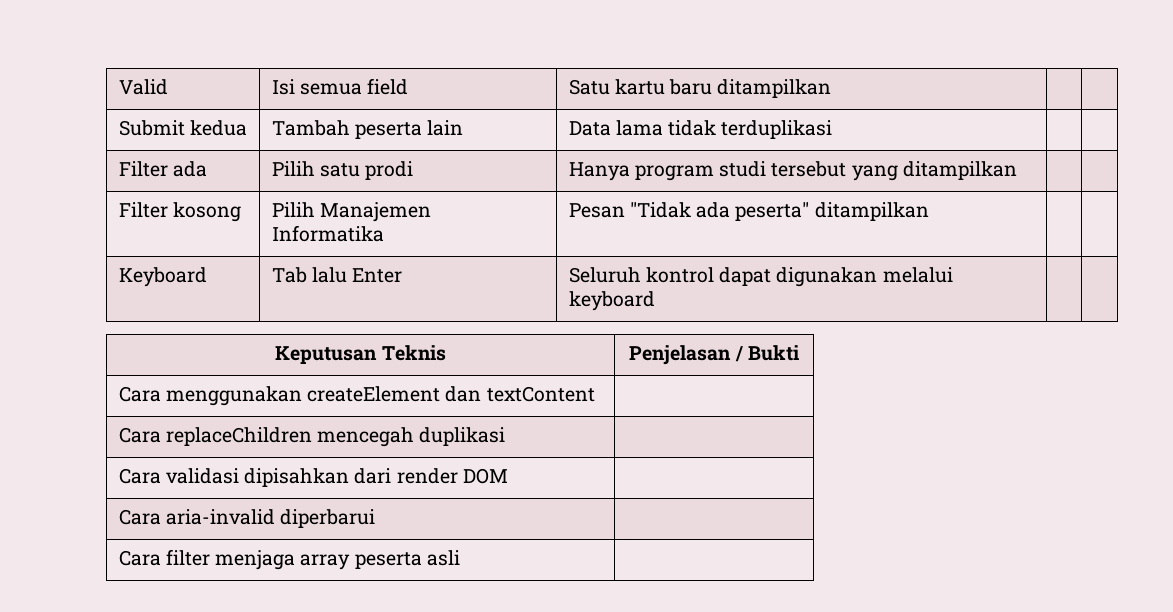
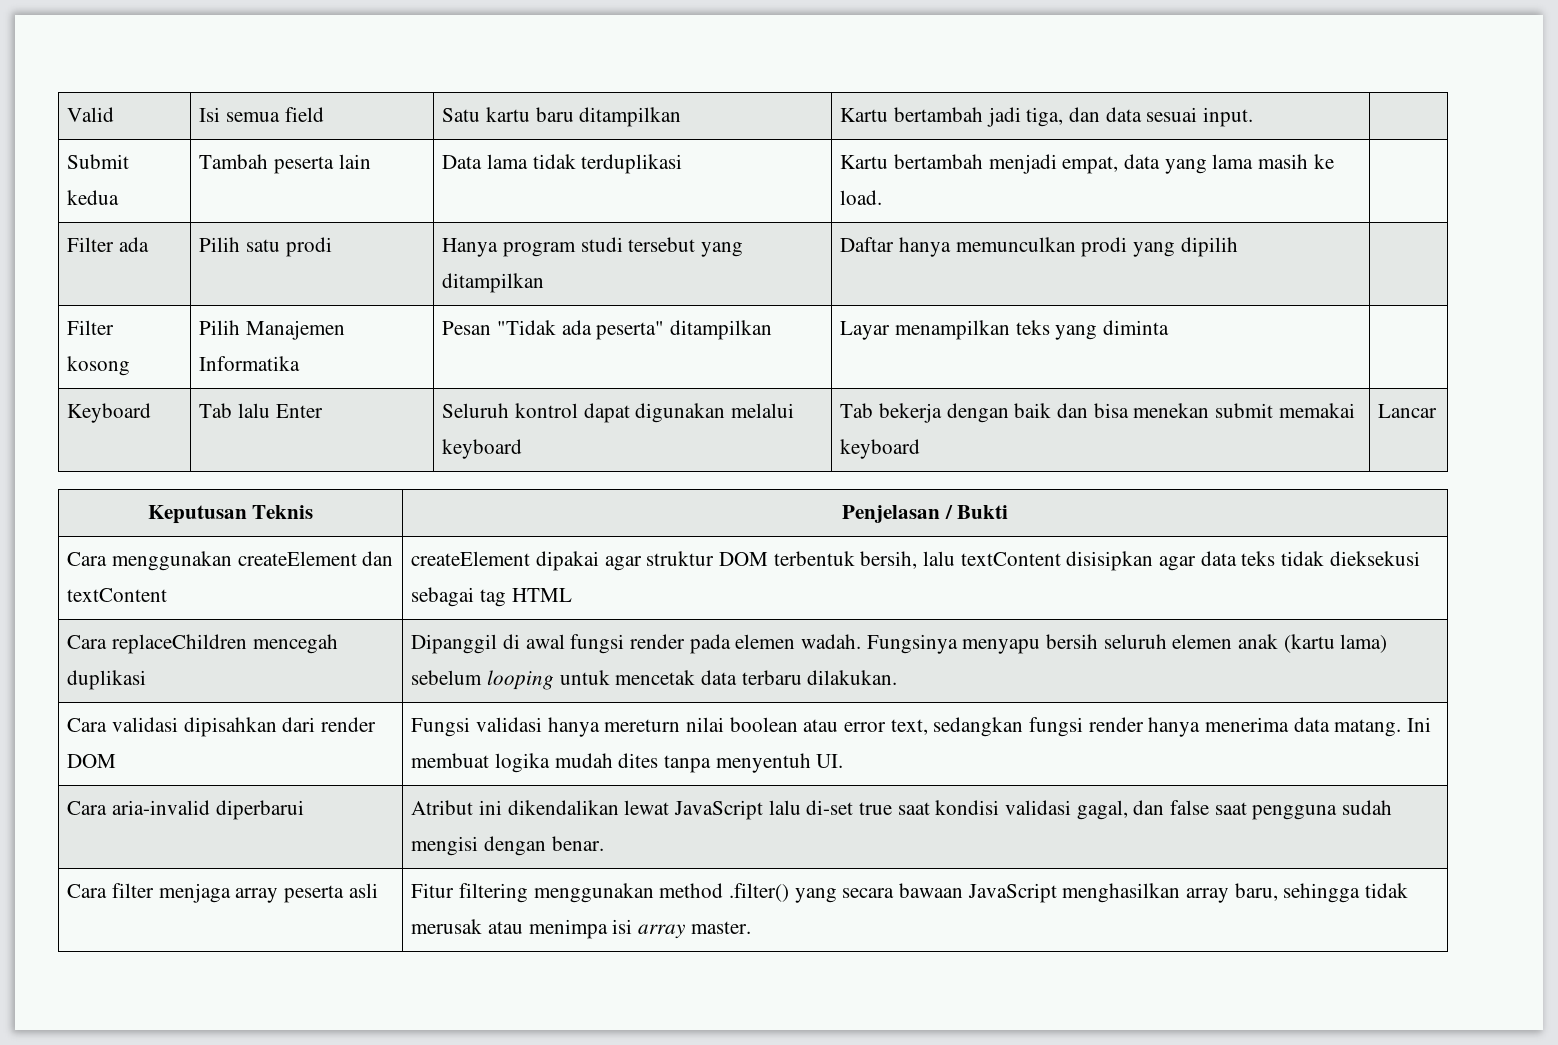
- Valid | Isi semua field | Satu kartu baru ditampilkan | |
+ Valid | Isi semua field | Satu kartu baru ditampilkan | Kartu bertambah jadi tiga, dan data sesuai input. |
- Submit kedua | Tambah peserta lain | Data lama tidak terduplikasi | |
+ Submit kedua | Tambah peserta lain | Data lama tidak terduplikasi | Kartu bertambah menjadi empat, data yang lama masih ke load. |
- Filter ada | Pilih satu prodi | Hanya program studi tersebut yang ditampilkan | |
+ Filter ada | Pilih satu prodi | Hanya program studi tersebut yang ditampilkan | Daftar hanya memunculkan prodi yang dipilih |
- Filter kosong | Pilih Manajemen Informatika | Pesan "Tidak ada peserta" ditampilkan | |
+ Filter kosong | Pilih Manajemen Informatika | Pesan "Tidak ada peserta" ditampilkan | Layar menampilkan teks yang diminta |
- Keyboard | Tab lalu Enter | Seluruh kontrol dapat digunakan melalui keyboard | |
+ Keyboard | Tab lalu Enter | Seluruh kontrol dapat digunakan melalui keyboard | Tab bekerja dengan baik dan bisa menekan submit memakai keyboard | Lancar
- Cara menggunakan createElement dan textContent |
- Cara replaceChildren mencegah duplikasi |
+ Cara menggunakan createElement dan textContent | createElement dipakai agar struktur DOM terbentuk bersih, lalu textContent disisipkan agar data teks tidak dieksekusi sebagai tag HTML
+ Cara replaceChildren mencegah duplikasi | Dipanggil di awal fungsi render pada elemen wadah. Fungsinya menyapu bersih seluruh elemen anak (kartu lama) sebelum looping untuk mencetak data terbaru dilakukan.
- Cara validasi dipisahkan dari render DOM |
- Cara aria-invalid diperbarui |
+ Cara validasi dipisahkan dari render DOM | Fungsi validasi hanya mereturn nilai boolean atau error text, sedangkan fungsi render hanya menerima data matang. Ini membuat logika mudah dites tanpa menyentuh UI.
+ Cara aria-invalid diperbarui | Atribut ini dikendalikan lewat JavaScript lalu di-set true saat kondisi validasi gagal, dan false saat pengguna sudah mengisi dengan benar.
- Cara filter menjaga array peserta asli |
+ Cara filter menjaga array peserta asli | Fitur filtering menggunakan method .filter() yang secara bawaan JavaScript menghasilkan array baru, sehingga tidak merusak atau menimpa isi array master.

